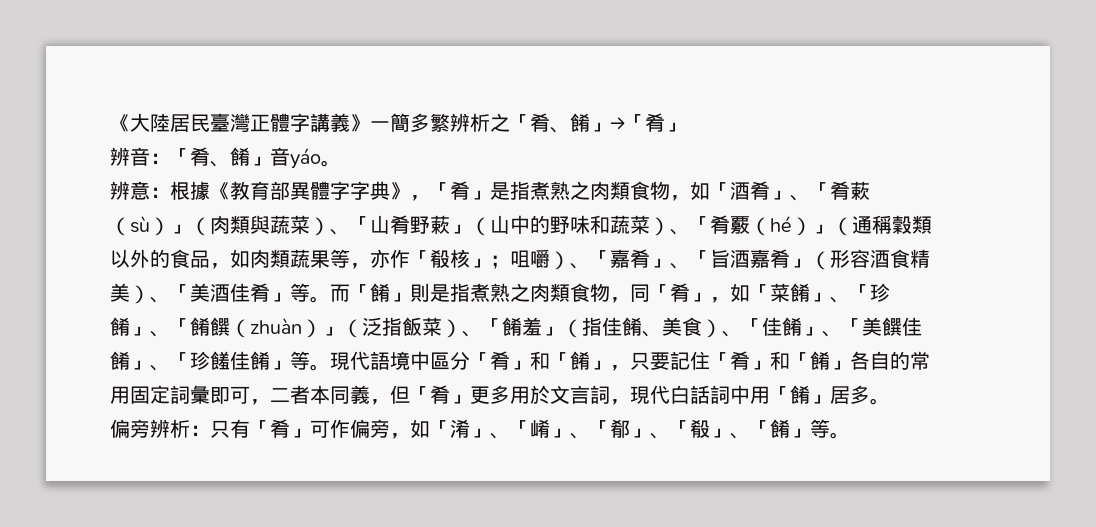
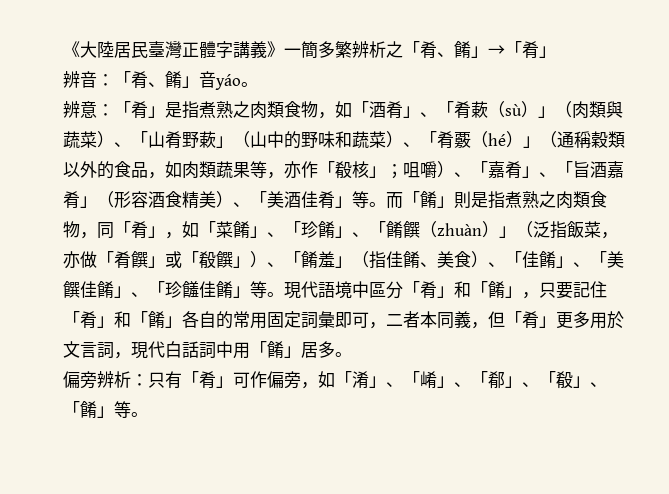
- 辨意：根據《教育部異體字字典》，「肴」是指煮熟之肉類食物，如「酒肴」、「肴蔌（sù）」（肉類與蔬菜）、「山肴野蔌」（山中的野味和蔬菜）、「肴覈（hé）」（通稱穀類以外的食品，如肉類蔬果等，亦作「殽核」；咀嚼）、「嘉肴」、「旨酒嘉肴」（形容酒食精美）、「美酒佳肴」等。
+ 辨意：「肴」是指煮熟之肉類食物，如「酒肴」、「肴蔌（sù）」（肉類與蔬菜）、「山肴野蔌」（山中的野味和蔬菜）、「肴覈（hé）」（通稱穀類以外的食品，如肉類蔬果等，亦作「殽核」；咀嚼）、「嘉肴」、「旨酒嘉肴」（形容酒食精美）、「美酒佳肴」等。
- 而「餚」則是指煮熟之肉類食物，同「肴」，如「菜餚」、「珍餚」、「餚饌（zhuàn）」（泛指飯菜）、「餚羞」（指佳餚、美食）、「佳餚」、「美饌佳餚」、「珍饈佳餚」等。
+ 而「餚」則是指煮熟之肉類食物，同「肴」，如「菜餚」、「珍餚」、「餚饌（zhuàn）」（泛指飯菜，亦做「肴饌」或「殽饌」）、「餚羞」（指佳餚、美食）、「佳餚」、「美饌佳餚」、「珍饈佳餚」等。

